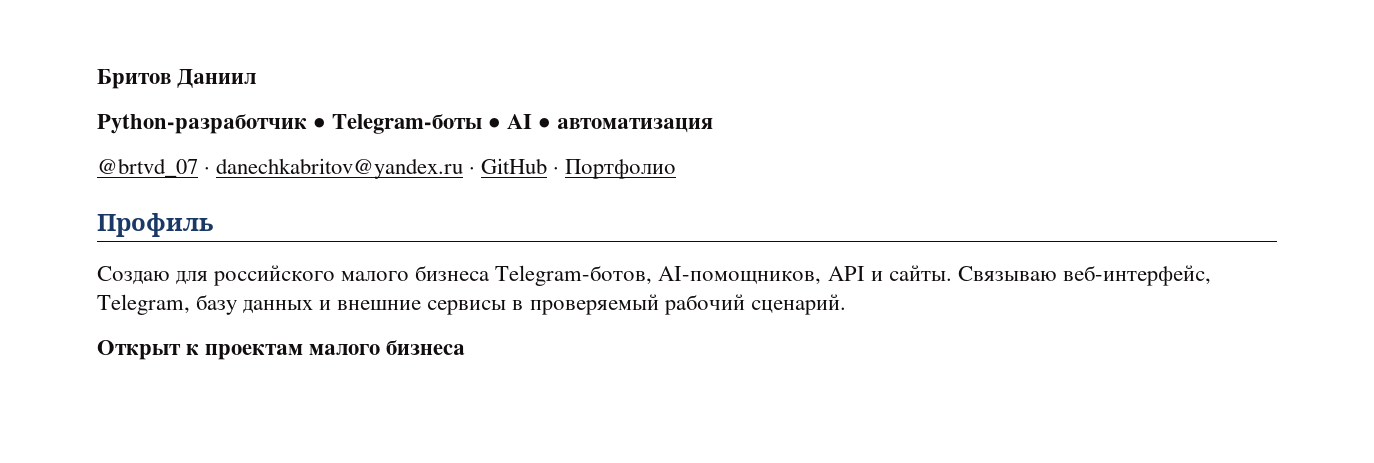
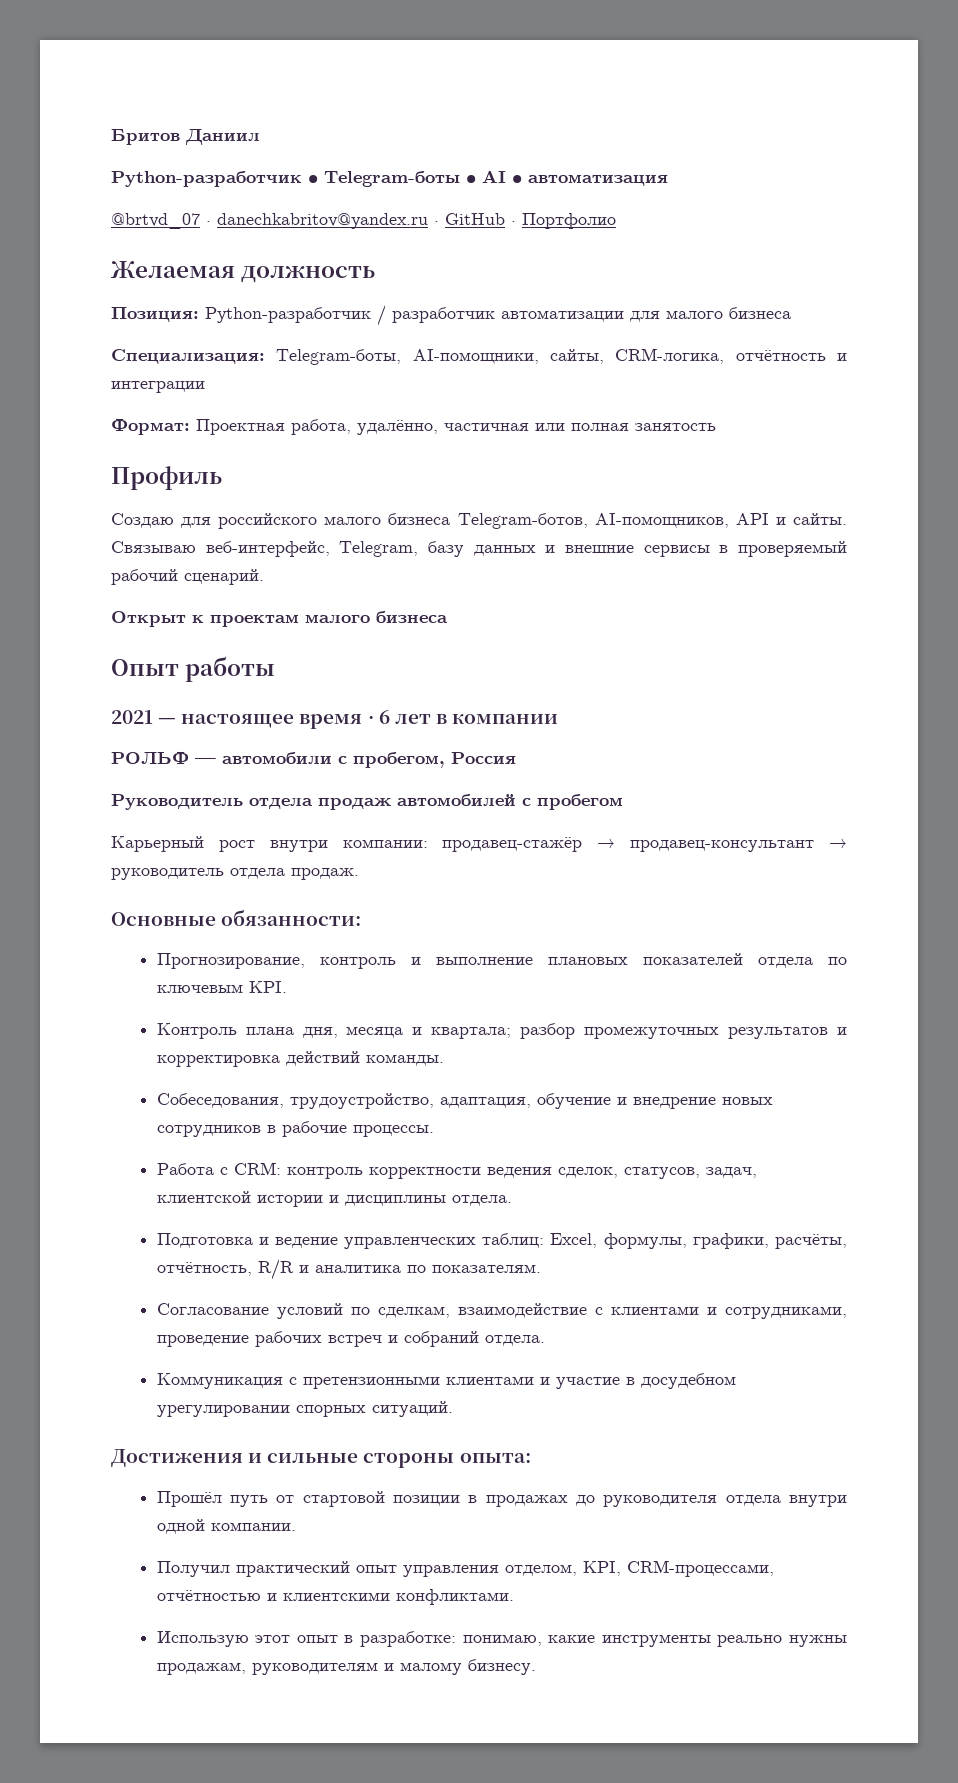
+ Желаемая должность
+ Позиция: Python-разработчик / разработчик автоматизации для малого бизнеса
+ Специализация: Telegram-боты, AI-помощники, сайты, CRM-логика, отчётность и интеграции
+ Формат: Проектная работа, удалённо, частичная или полная занятость
+ Опыт работы
+ 2021 — настоящее время · 6 лет в компании
+ РОЛЬФ — автомобили с пробегом, Россия
+ Руководитель отдела продаж автомобилей с пробегом
+ Карьерный рост внутри компании: продавец-стажёр → продавец-консультант → руководитель отдела продаж.
+ Основные обязанности:
+ Прогнозирование, контроль и выполнение плановых показателей отдела по ключевым KPI.
+ Контроль плана дня, месяца и квартала; разбор промежуточных результатов и корректировка действий команды.
+ Собеседования, трудоустройство, адаптация, обучение и внедрение новых сотрудников в рабочие процессы.
+ Работа с CRM: контроль корректности ведения сделок, статусов, задач, клиентской истории и дисциплины отдела.
+ Подготовка и ведение управленческих таблиц: Excel, формулы, графики, расчёты, отчётность, R/R и аналитика по показателям.
+ Согласование условий по сделкам, взаимодействие с клиентами и сотрудниками, проведение рабочих встреч и собраний отдела.
+ Коммуникация с претензионными клиентами и участие в досудебном урегулировании спорных ситуаций.
+ Достижения и сильные стороны опыта:
+ Прошёл путь от стартовой позиции в продажах до руководителя отдела внутри одной компании.
+ Получил практический опыт управления отделом, KPI, CRM-процессами, отчётностью и клиентскими конфликтами.
+ Использую этот опыт в разработке: понимаю, какие инструменты реально нужны продажам, руководителям и малому бизнесу.

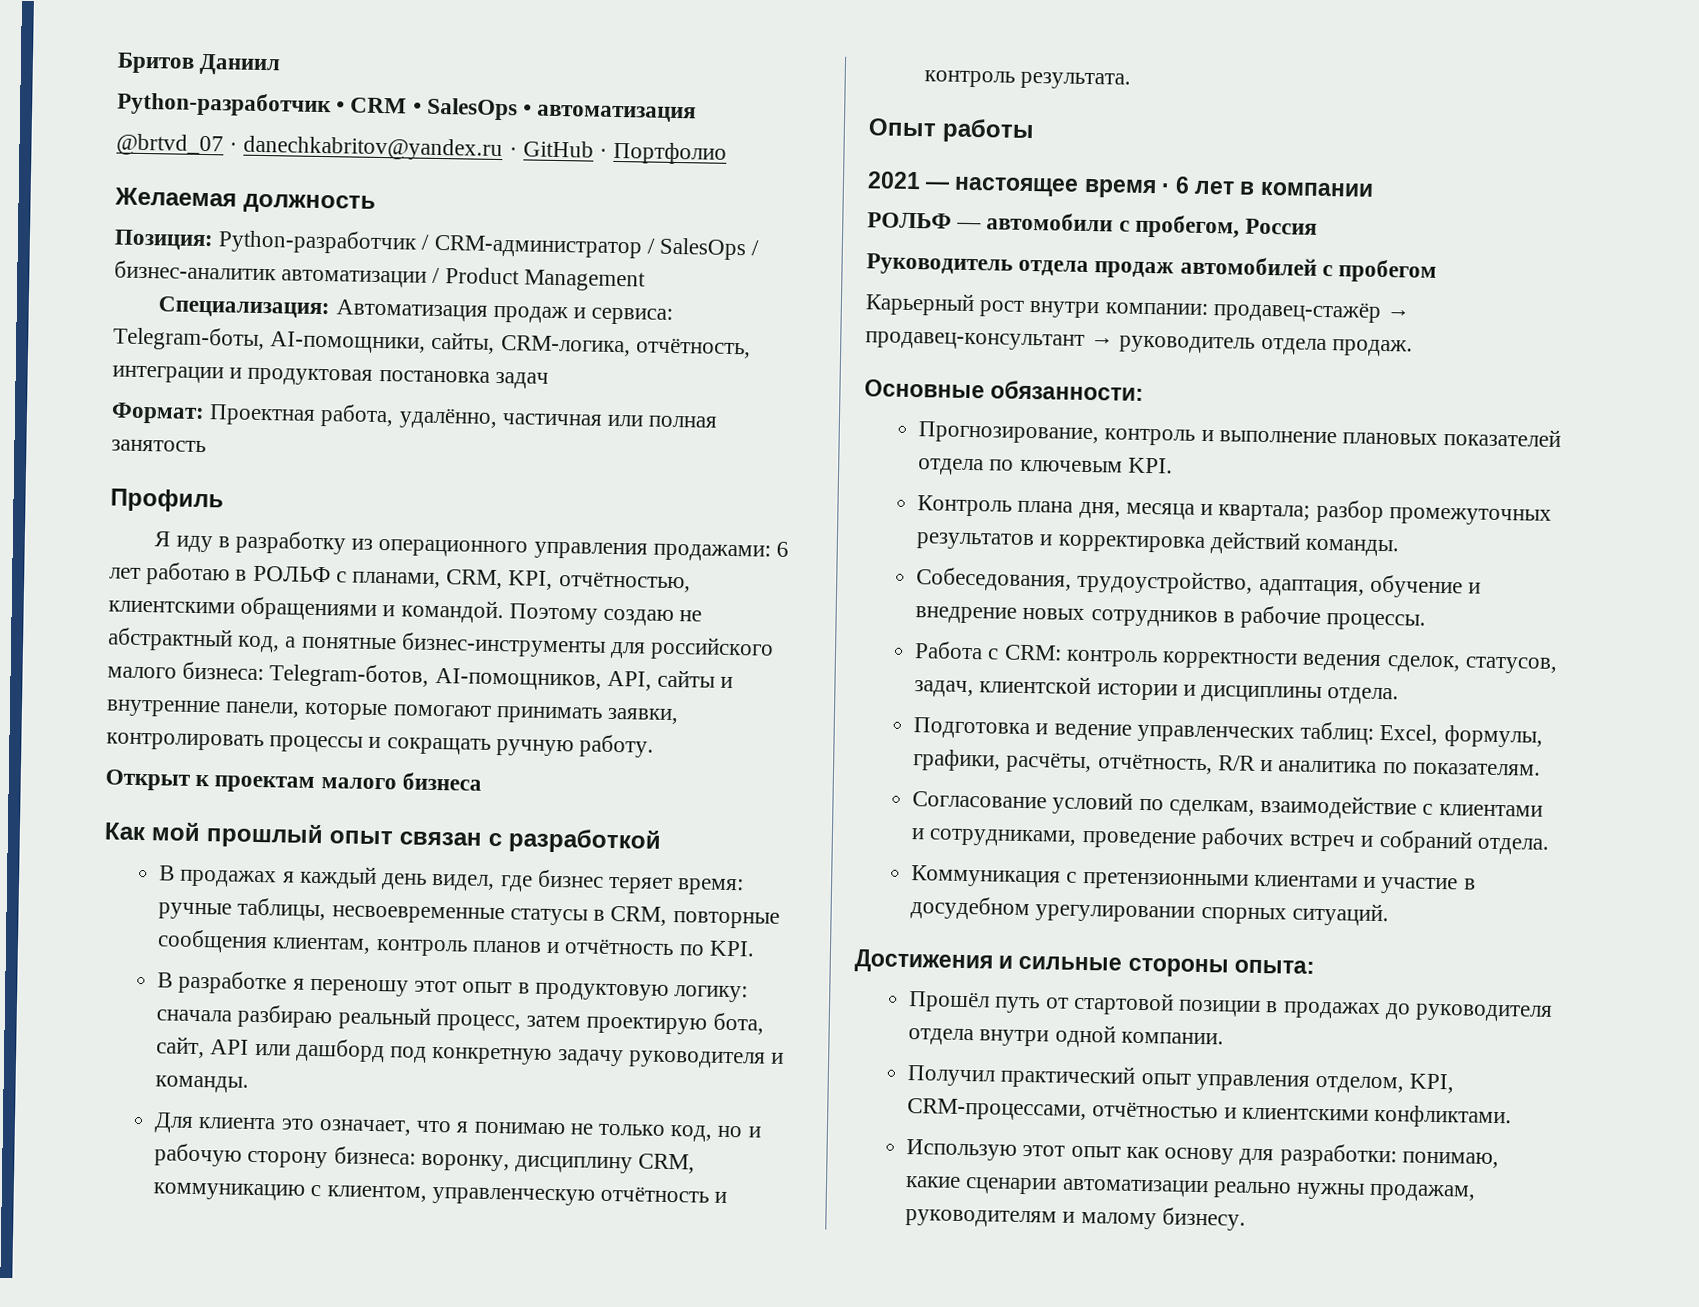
- Python-разработчик • Telegram-боты • AI • автоматизация
+ Python-разработчик • CRM • SalesOps • автоматизация
- Позиция: Python-разработчик / разработчик автоматизации для малого бизнеса
- Специализация: Telegram-боты, AI-помощники, сайты, CRM-логика, отчётность и интеграции
+ Позиция: Python-разработчик / CRM-администратор / SalesOps / бизнес-аналитик автоматизации / Product Management
+ Специализация: Автоматизация продаж и сервиса: Telegram-боты, AI-помощники, сайты, CRM-логика, отчётность, интеграции и продуктовая постановка задач
- Создаю для российского малого бизнеса Telegram-ботов, AI-помощников, API и сайты. Связываю веб-интерфейс, Telegram, базу данных и внешние сервисы в проверяемый рабочий сценарий.
+ Я иду в разработку из операционного управления продажами: 6 лет работаю в РОЛЬФ с планами, CRM, KPI, отчётностью, клиентскими обращениями и командой. Поэтому создаю не абстрактный код, а понятные бизнес-инструменты для российского малого бизнеса: Telegram-ботов, AI-помощников, API, сайты и внутренние панели, которые помогают принимать заявки, контролировать процессы и сокращать ручную работу.
+ Как мой прошлый опыт связан с разработкой
+ В продажах я каждый день видел, где бизнес теряет время: ручные таблицы, несвоевременные статусы в CRM, повторные сообщения клиентам, контроль планов и отчётность по KPI.
+ В разработке я переношу этот опыт в продуктовую логику: сначала разбираю реальный процесс, затем проектирую бота, сайт, API или дашборд под конкретную задачу руководителя и команды.
+ Для клиента это означает, что я понимаю не только код, но и рабочую сторону бизнеса: воронку, дисциплину CRM, коммуникацию с клиентом, управленческую отчётность и контроль результата.
- Использую этот опыт в разработке: понимаю, какие инструменты реально нужны продажам, руководителям и малому бизнесу.
+ Использую этот опыт как основу для разработки: понимаю, какие сценарии автоматизации реально нужны продажам, руководителям и малому бизнесу.

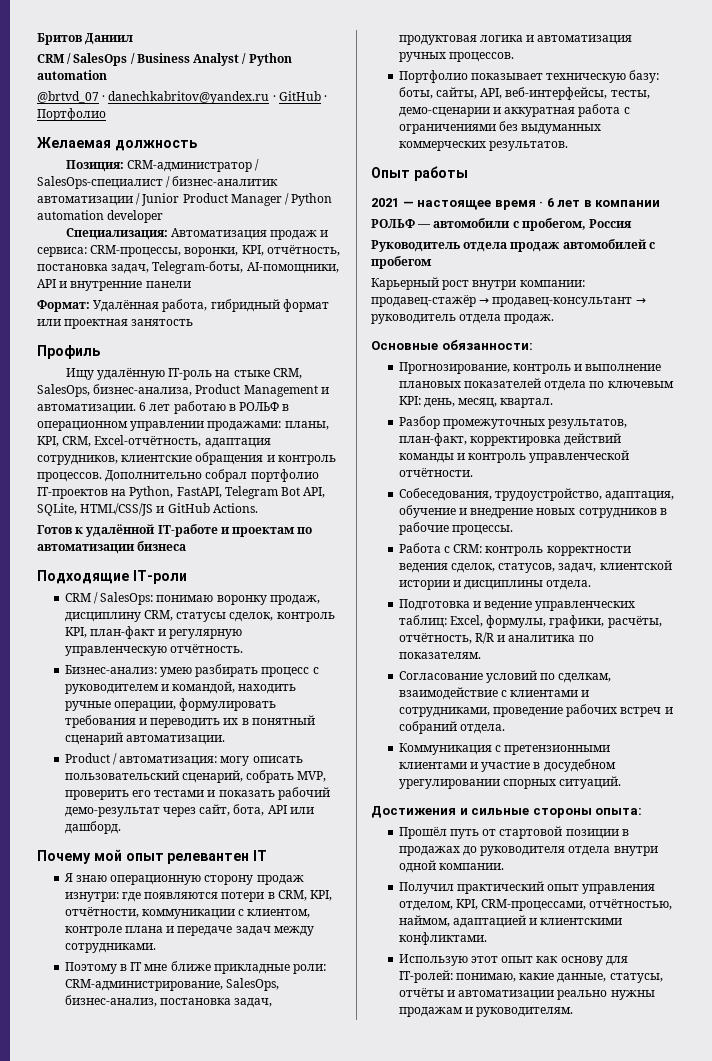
- Python-разработчик • CRM • SalesOps • автоматизация
+ CRM / SalesOps / Business Analyst / Python automation
- Позиция: Python-разработчик / CRM-администратор / SalesOps / бизнес-аналитик автоматизации / Product Management
+ Позиция: CRM-администратор / SalesOps-специалист / бизнес-аналитик автоматизации / Junior Product Manager / Python automation developer
- Специализация: Автоматизация продаж и сервиса: Telegram-боты, AI-помощники, сайты, CRM-логика, отчётность, интеграции и продуктовая постановка задач
- Формат: Проектная работа, удалённо, частичная или полная занятость
+ Специализация: Автоматизация продаж и сервиса: CRM-процессы, воронки, KPI, отчётность, постановка задач, Telegram-боты, AI-помощники, API и внутренние панели
+ Формат: Удалённая работа, гибридный формат или проектная занятость
  Профиль
- Я иду в разработку из операционного управления продажами: 6 лет работаю в РОЛЬФ с планами, CRM, KPI, отчётностью, клиентскими обращениями и командой. Поэтому создаю не абстрактный код, а понятные бизнес-инструменты для российского малого бизнеса: Telegram-ботов, AI-помощников, API, сайты и внутренние панели, которые помогают принимать заявки, контролировать процессы и сокращать ручную работу.
- Открыт к проектам малого бизнеса
- Как мой прошлый опыт связан с разработкой
- В продажах я каждый день видел, где бизнес теряет время: ручные таблицы, несвоевременные статусы в CRM, повторные сообщения клиентам, контроль планов и отчётность по KPI.
- В разработке я переношу этот опыт в продуктовую логику: сначала разбираю реальный процесс, затем проектирую бота, сайт, API или дашборд под конкретную задачу руководителя и команды.
- Для клиента это означает, что я понимаю не только код, но и рабочую сторону бизнеса: воронку, дисциплину CRM, коммуникацию с клиентом, управленческую отчётность и контроль результата.
+ Ищу удалённую IT-роль на стыке CRM, SalesOps, бизнес-анализа, Product Management и автоматизации. 6 лет работаю в РОЛЬФ в операционном управлении продажами: планы, KPI, CRM, Excel-отчётность, адаптация сотрудников, клиентские обращения и контроль процессов. Дополнительно собрал портфолио IT-проектов на Python, FastAPI, Telegram Bot API, SQLite, HTML/CSS/JS и GitHub Actions.
+ Готов к удалённой IT-работе и проектам по автоматизации бизнеса
+ Подходящие IT-роли
+ CRM / SalesOps: понимаю воронку продаж, дисциплину CRM, статусы сделок, контроль KPI, план-факт и регулярную управленческую отчётность.
+ Бизнес-анализ: умею разбирать процесс с руководителем и командой, находить ручные операции, формулировать требования и переводить их в понятный сценарий автоматизации.
+ Product / автоматизация: могу описать пользовательский сценарий, собрать MVP, проверить его тестами и показать рабочий демо-результат через сайт, бота, API или дашборд.
+ Почему мой опыт релевантен IT
+ Я знаю операционную сторону продаж изнутри: где появляются потери в CRM, KPI, отчётности, коммуникации с клиентом, контроле плана и передаче задач между сотрудниками.
+ Поэтому в IT мне ближе прикладные роли: CRM-администрирование, SalesOps, бизнес-анализ, постановка задач, продуктовая логика и автоматизация ручных процессов.
+ Портфолио показывает техническую базу: боты, сайты, API, веб-интерфейсы, тесты, демо-сценарии и аккуратная работа с ограничениями без выдуманных коммерческих результатов.
- Прогнозирование, контроль и выполнение плановых показателей отдела по ключевым KPI.
- Контроль плана дня, месяца и квартала; разбор промежуточных результатов и корректировка действий команды.
+ Прогнозирование, контроль и выполнение плановых показателей отдела по ключевым KPI: день, месяц, квартал.
+ Разбор промежуточных результатов, план-факт, корректировка действий команды и контроль управленческой отчётности.
- Получил практический опыт управления отделом, KPI, CRM-процессами, отчётностью и клиентскими конфликтами.
+ Получил практический опыт управления отделом, KPI, CRM-процессами, отчётностью, наймом, адаптацией и клиентскими конфликтами.
- Использую этот опыт как основу для разработки: понимаю, какие сценарии автоматизации реально нужны продажам, руководителям и малому бизнесу.
+ Использую этот опыт как основу для IT-ролей: понимаю, какие данные, статусы, отчёты и автоматизации реально нужны продажам и руководителям.

